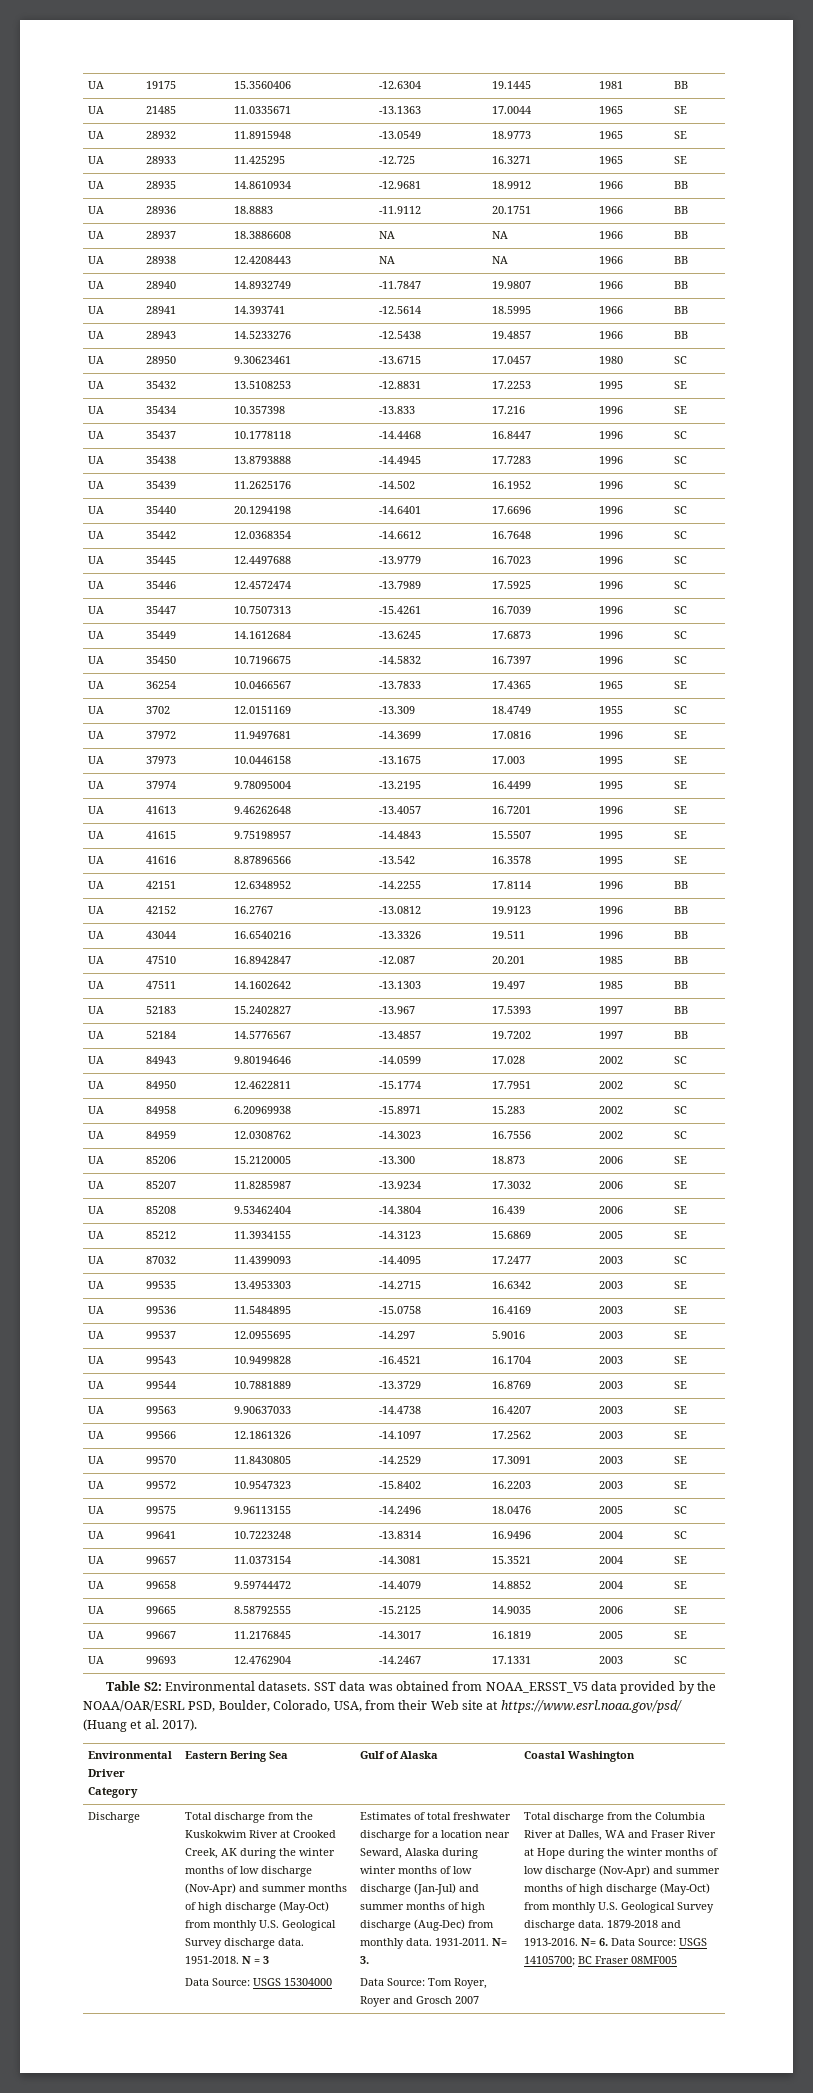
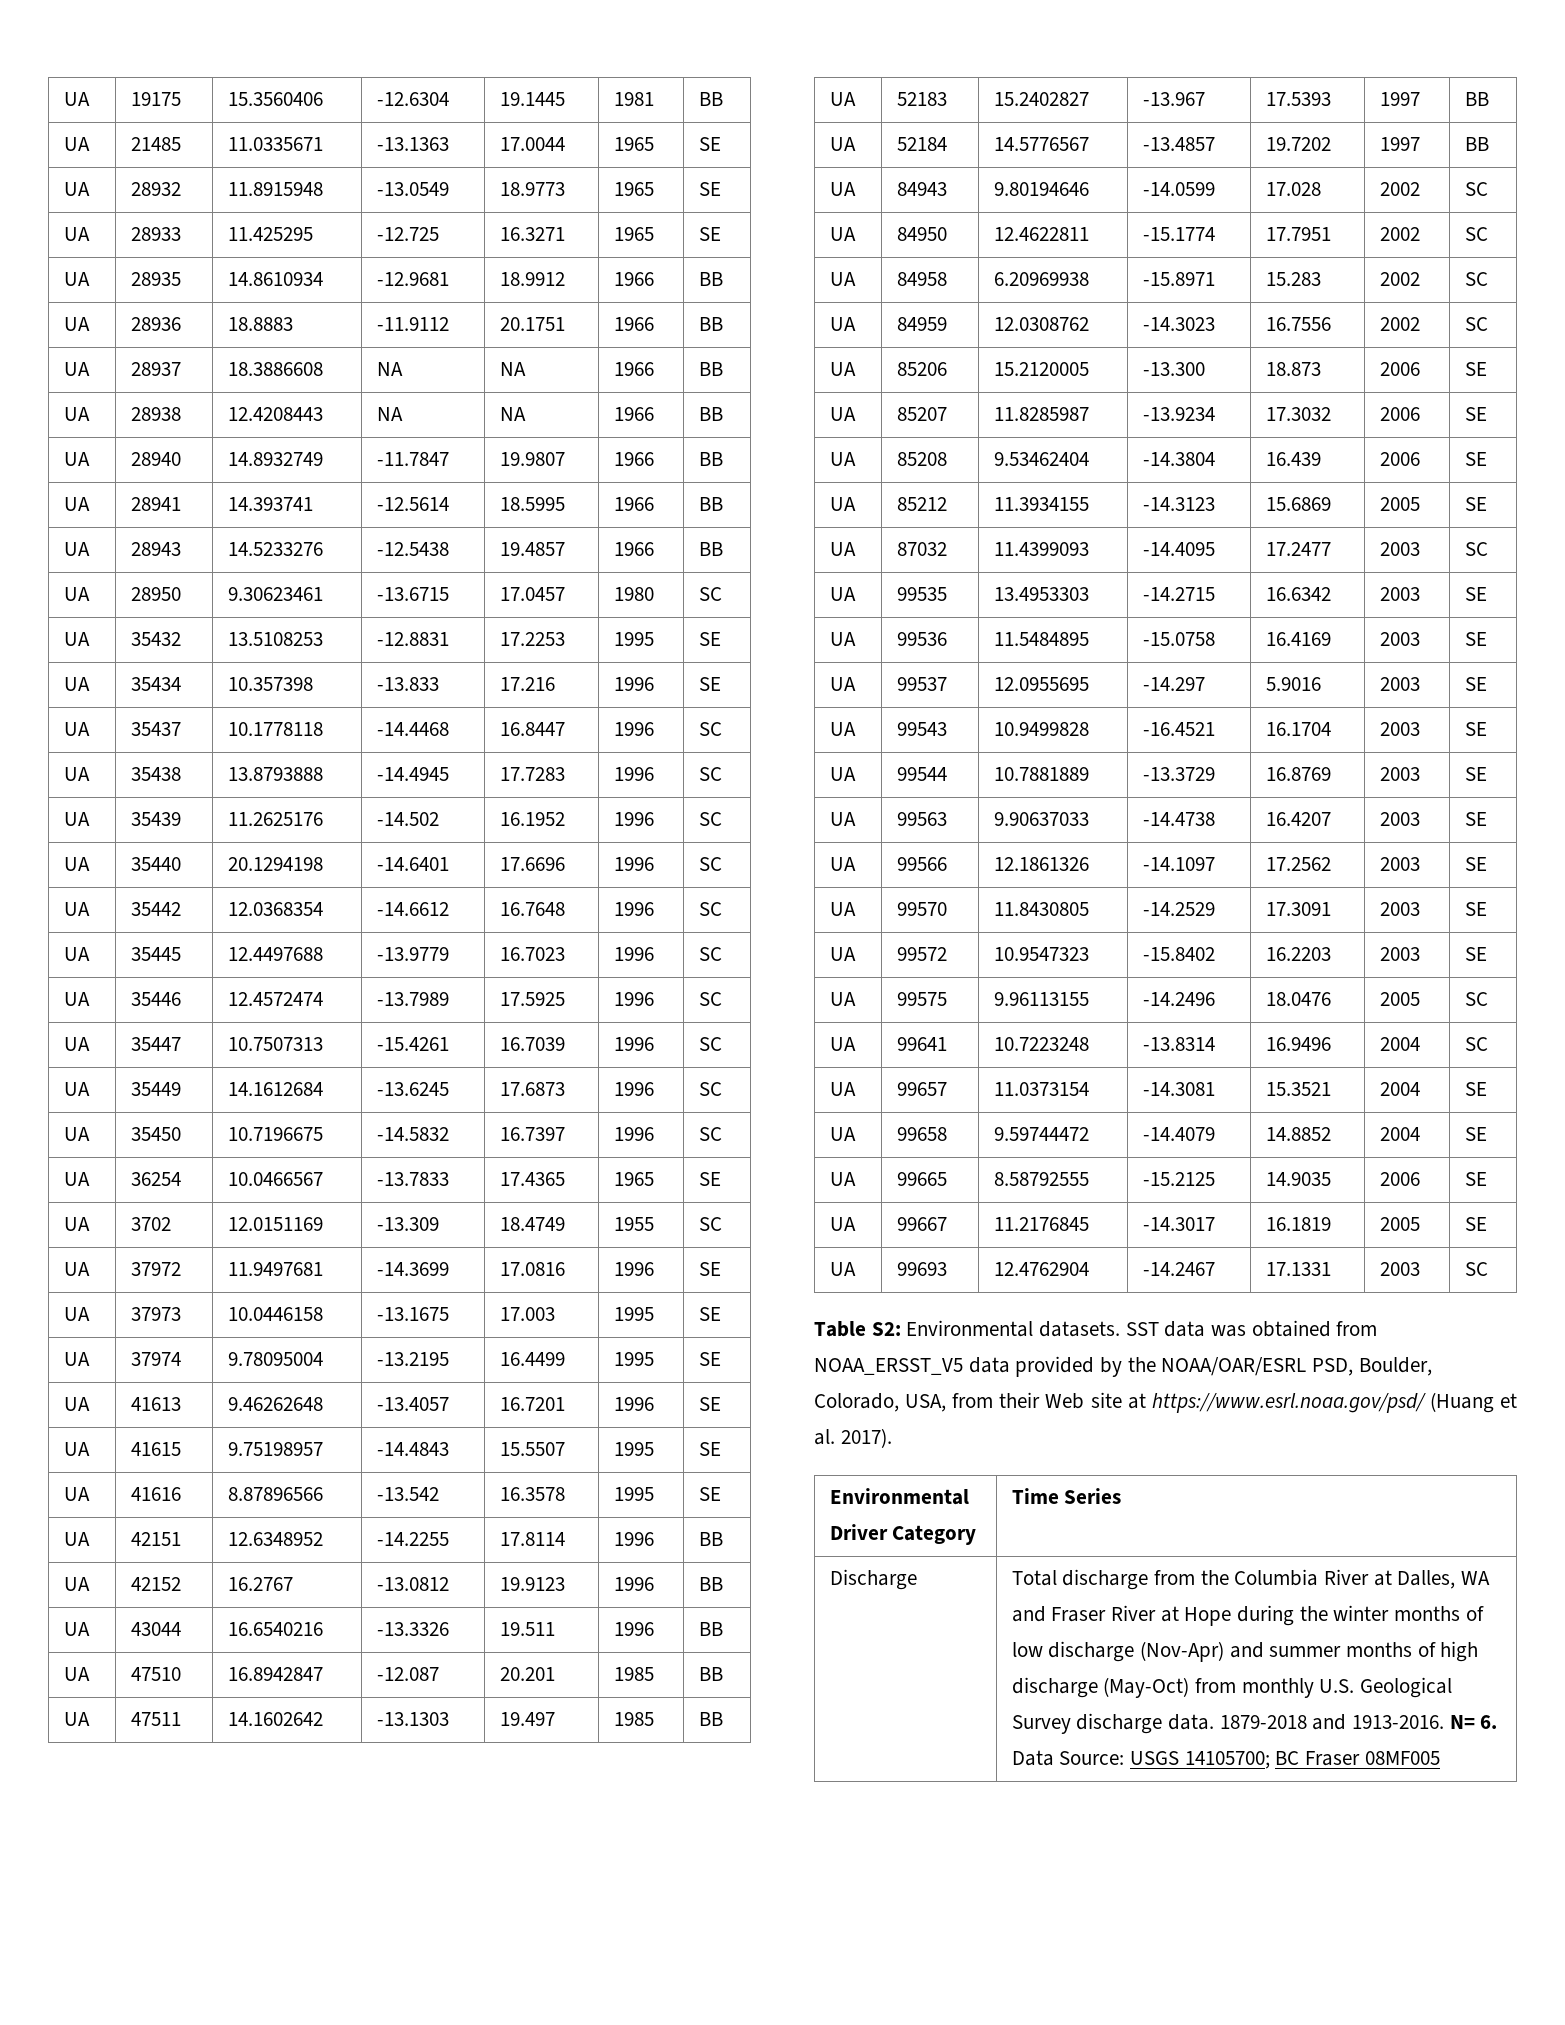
- Environmental Driver Category | Eastern Bering Sea | Gulf of Alaska | Coastal Washington
- Discharge | Total discharge from the Kuskokwim River at Crooked Creek, AK during the winter months of low discharge (Nov-Apr) and summer months of high discharge (May-Oct) from monthly U.S. Geological Survey discharge data. 1951-2018. N = 3
- Data Source: USGS 15304000 | Estimates of total freshwater discharge for a location near Seward, Alaska during winter months of low discharge (Jan-Jul) and summer months of high discharge (Aug-Dec) from monthly data. 1931-2011. N= 3.
- Data Source: Tom Royer, Royer and Grosch 2007
+ Environmental Driver Category | Time Series
+ Discharge

